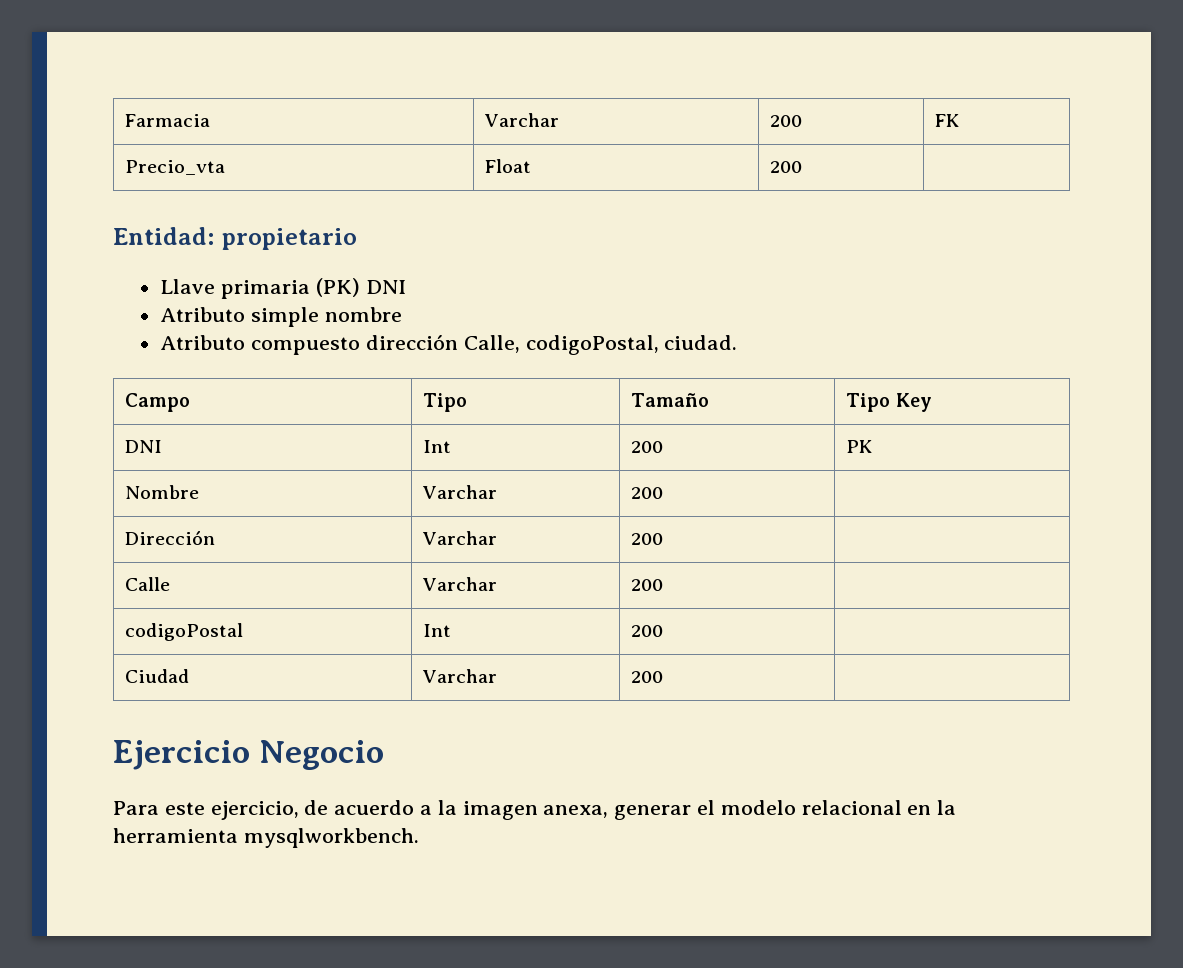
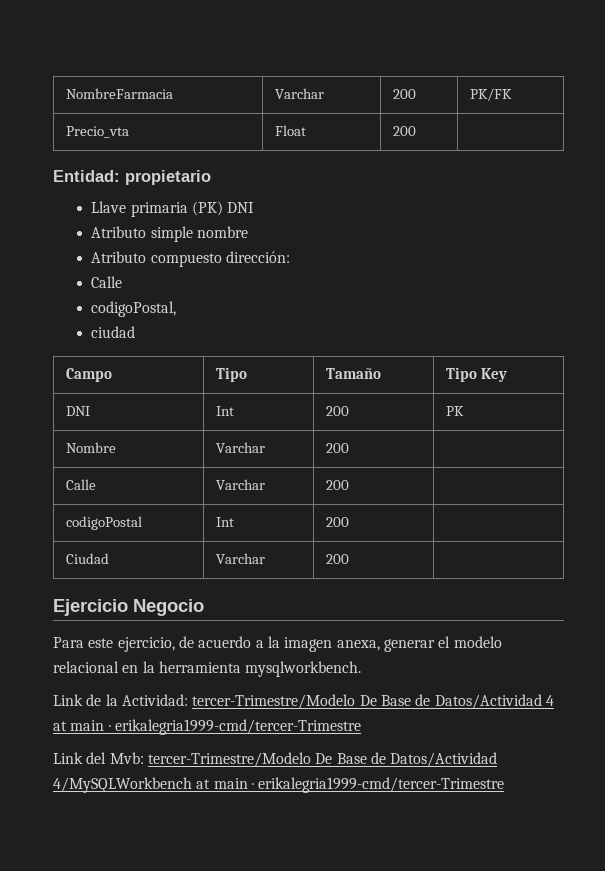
- Farmacia | Varchar | 200 | FK
+ NombreFarmacia | Varchar | 200 | PK/FK
- Atributo compuesto dirección Calle, codigoPostal, ciudad.
+ Atributo compuesto dirección:
+ Calle
+ codigoPostal,
+ ciudad
- Dirección | Varchar | 200 |
+ Link de la Actividad: tercer-Trimestre/Modelo De Base de Datos/Actividad 4 at main · erikalegria1999-cmd/tercer-Trimestre
+ Link del Mvb: tercer-Trimestre/Modelo De Base de Datos/Actividad 4/MySQLWorkbench at main · erikalegria1999-cmd/tercer-Trimestre

